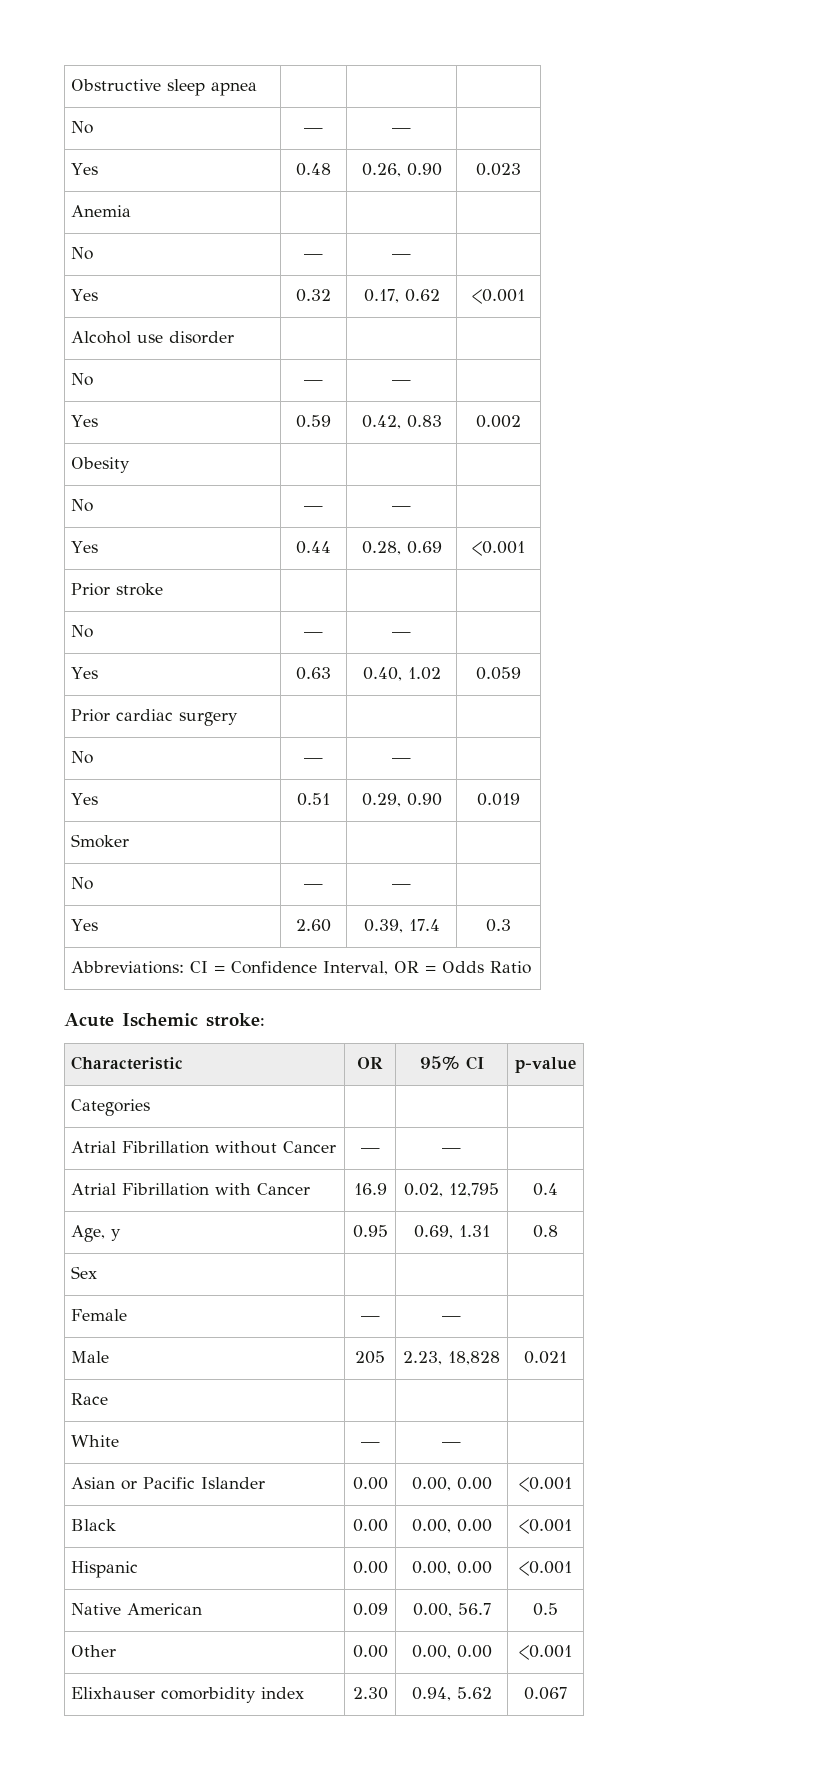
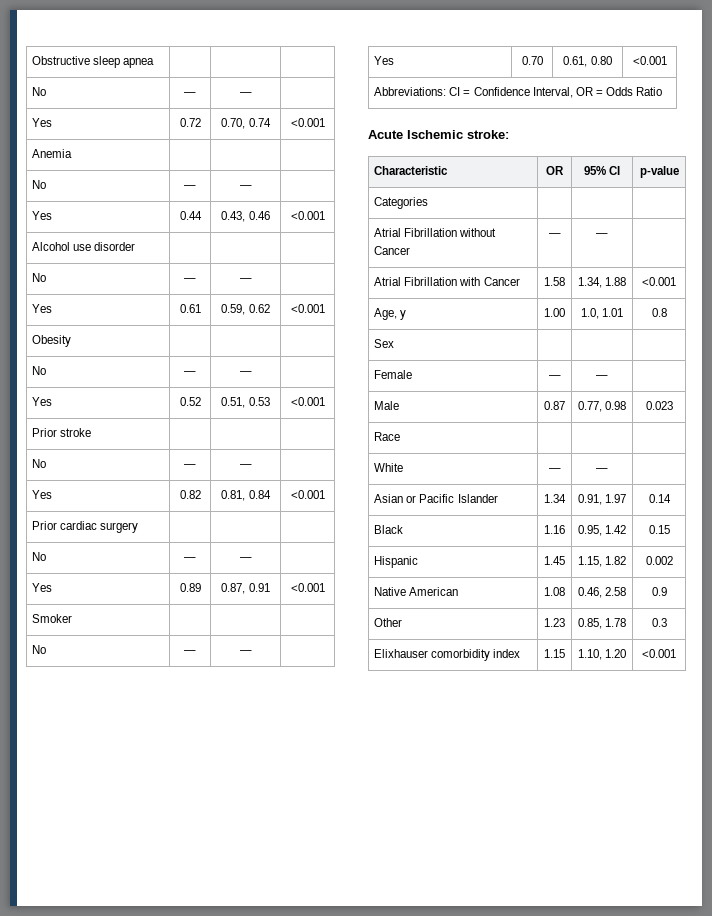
- Yes | 0.48 | 0.26, 0.90 | 0.023
+ Yes | 0.72 | 0.70, 0.74 | <0.001
- Yes | 0.32 | 0.17, 0.62 | <0.001
+ Yes | 0.44 | 0.43, 0.46 | <0.001
- Yes | 0.59 | 0.42, 0.83 | 0.002
+ Yes | 0.61 | 0.59, 0.62 | <0.001
- Yes | 0.44 | 0.28, 0.69 | <0.001
+ Yes | 0.52 | 0.51, 0.53 | <0.001
- Yes | 0.63 | 0.40, 1.02 | 0.059
+ Yes | 0.82 | 0.81, 0.84 | <0.001
- Yes | 0.51 | 0.29, 0.90 | 0.019
+ Yes | 0.89 | 0.87, 0.91 | <0.001
- Yes | 2.60 | 0.39, 17.4 | 0.3
+ Yes | 0.70 | 0.61, 0.80 | <0.001
- Atrial Fibrillation with Cancer | 16.9 | 0.02, 12,795 | 0.4
+ Atrial Fibrillation with Cancer | 1.58 | 1.34, 1.88 | <0.001
- Age, y | 0.95 | 0.69, 1.31 | 0.8
+ Age, y | 1.00 | 1.0, 1.01 | 0.8
- Male | 205 | 2.23, 18,828 | 0.021
+ Male | 0.87 | 0.77, 0.98 | 0.023
- Asian or Pacific Islander | 0.00 | 0.00, 0.00 | <0.001
- Black | 0.00 | 0.00, 0.00 | <0.001
- Hispanic | 0.00 | 0.00, 0.00 | <0.001
- Native American | 0.09 | 0.00, 56.7 | 0.5
- Other | 0.00 | 0.00, 0.00 | <0.001
+ Asian or Pacific Islander | 1.34 | 0.91, 1.97 | 0.14
+ Black | 1.16 | 0.95, 1.42 | 0.15
+ Hispanic | 1.45 | 1.15, 1.82 | 0.002
+ Native American | 1.08 | 0.46, 2.58 | 0.9
+ Other | 1.23 | 0.85, 1.78 | 0.3
- Elixhauser comorbidity index | 2.30 | 0.94, 5.62 | 0.067
+ Elixhauser comorbidity index | 1.15 | 1.10, 1.20 | <0.001

